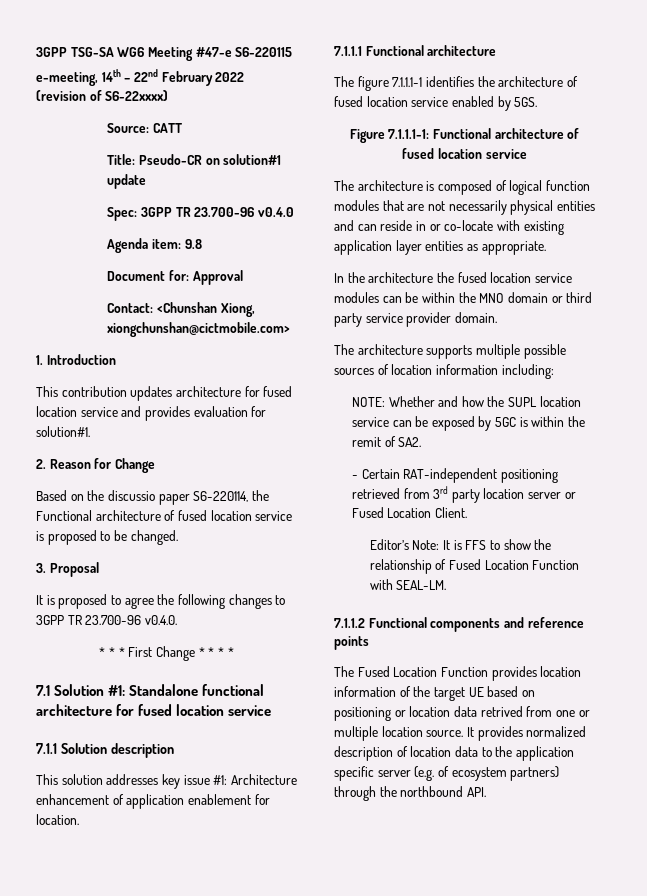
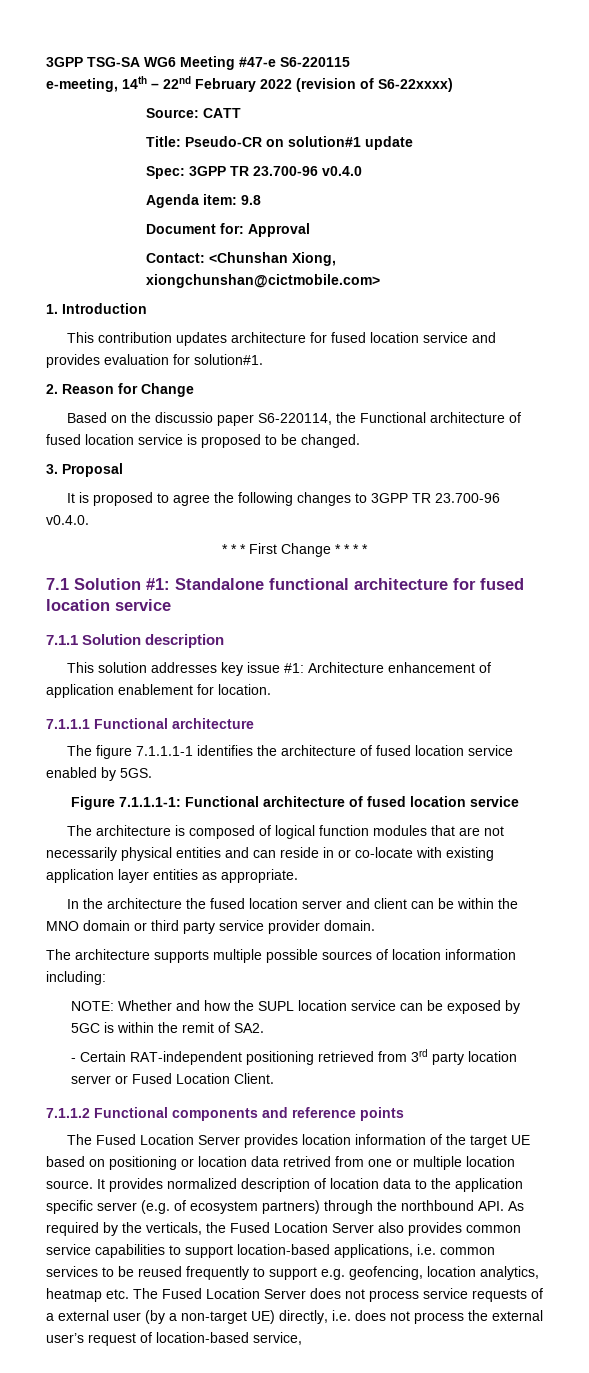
- In the architecture the fused location service modules can be within the MNO domain or third party service provider domain.
+ In the architecture the fused location server and client can be within the MNO domain or third party service provider domain.
- Editor’s Note: It is FFS to show the relationship of Fused Location Function with SEAL-LM.
- The Fused Location Function provides location information of the target UE based on positioning or location data retrived from one or multiple location source.
+ The Fused Location Server provides location information of the target UE based on positioning or location data retrived from one or multiple location source.
- It provides normalized description of location data to the application specific server (e.g. of ecosystem partners) through the northbound API.
+ It provides normalized description of location data to the application specific server (e.g. of ecosystem partners) through the northbound API. As required by the verticals, the Fused Location Server also provides common service capabilities to support location-based applications, i.e. common services to be reused frequently to support e.g. geofencing, location analytics, heatmap etc. The Fused Location Server does not process service requests of a external user (by a non-target UE) directly, i.e. does not process the external user’s request of location-based service,

